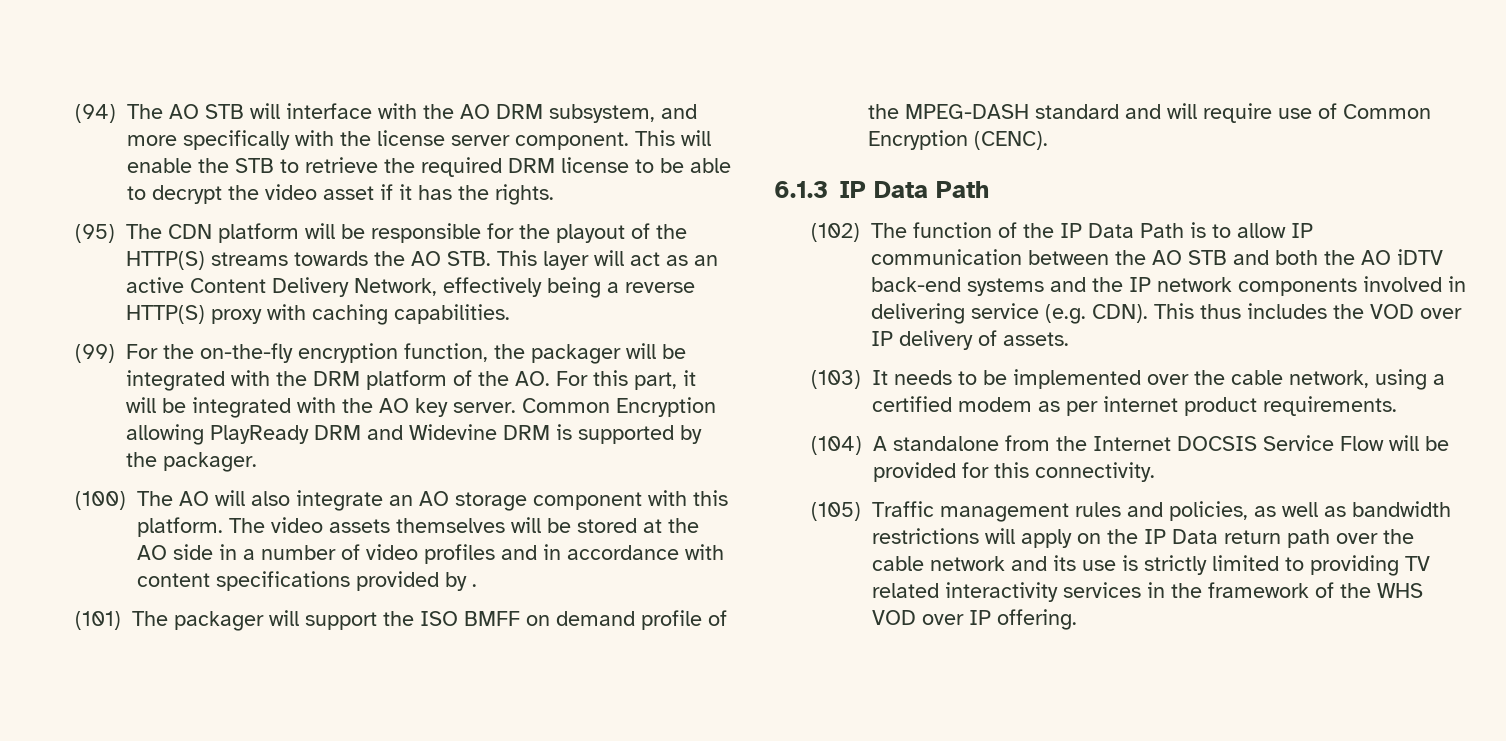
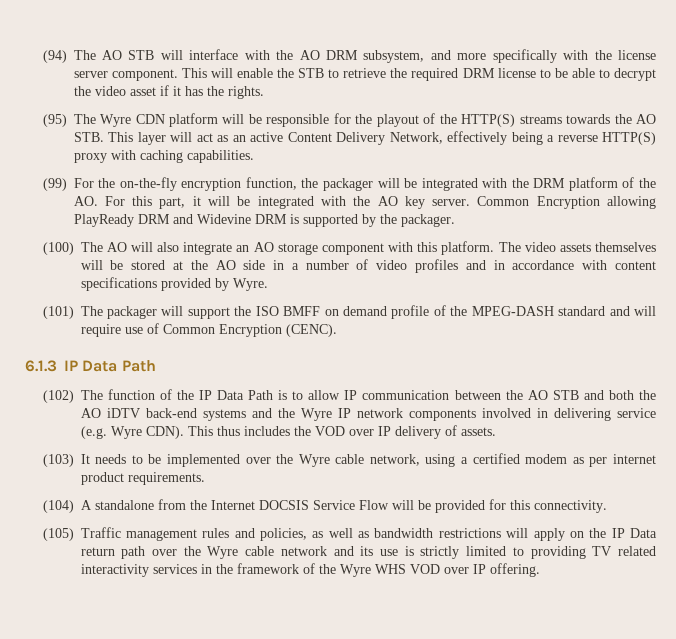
- (95) The CDN platform will be responsible for the playout of the HTTP(S) streams towards the AO STB. This layer will act as an active Content Delivery Network, effectively being a reverse HTTP(S) proxy with caching capabilities.
+ (95) The Wyre CDN platform will be responsible for the playout of the HTTP(S) streams towards the AO STB. This layer will act as an active Content Delivery Network, effectively being a reverse HTTP(S) proxy with caching capabilities.
- The video assets themselves will be stored at the AO side in a number of video profiles and in accordance with content specifications provided by .
+ The video assets themselves will be stored at the AO side in a number of video profiles and in accordance with content specifications provided by Wyre.
- (102) The function of the IP Data Path is to allow IP communication between the AO STB and both the AO iDTV back-end systems and the IP network components involved in delivering service (e.g. CDN).
+ (102) The function of the IP Data Path is to allow IP communication between the AO STB and both the AO iDTV back-end systems and the Wyre IP network components involved in delivering service (e.g. Wyre CDN).
- (103) It needs to be implemented over the cable network, using a certified modem as per internet product requirements.
+ (103) It needs to be implemented over the Wyre cable network, using a certified modem as per internet product requirements.
- (105) Traffic management rules and policies, as well as bandwidth restrictions will apply on the IP Data return path over the cable network and its use is strictly limited to providing TV related interactivity services in the framework of the WHS VOD over IP offering.
+ (105) Traffic management rules and policies, as well as bandwidth restrictions will apply on the IP Data return path over the Wyre cable network and its use is strictly limited to providing TV related interactivity services in the framework of the Wyre WHS VOD over IP offering.

